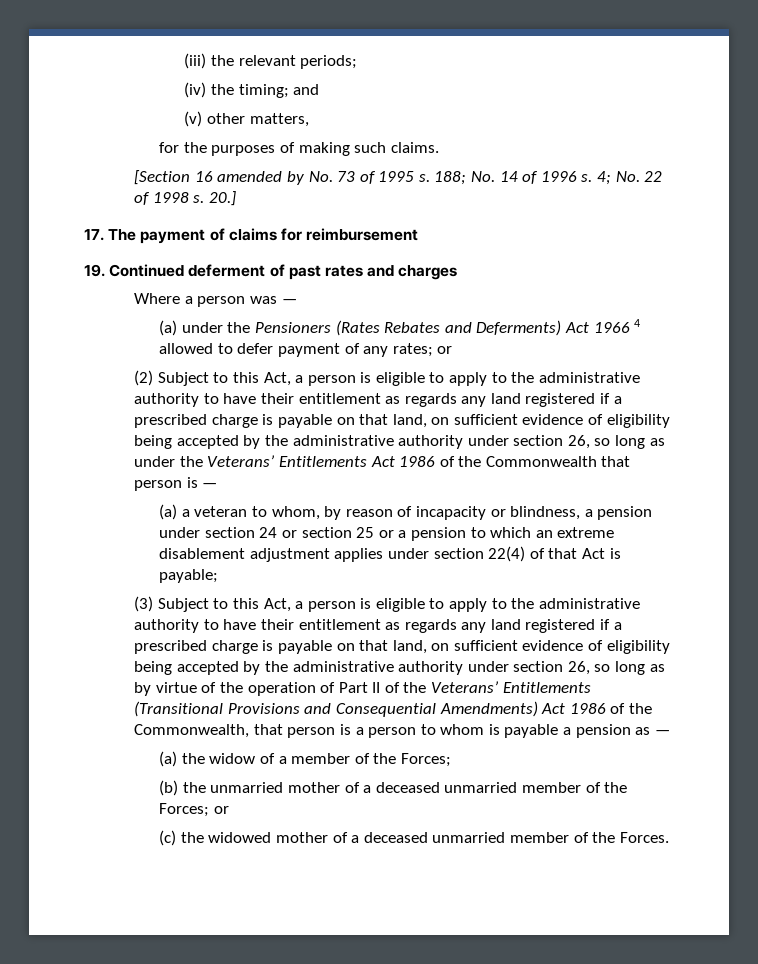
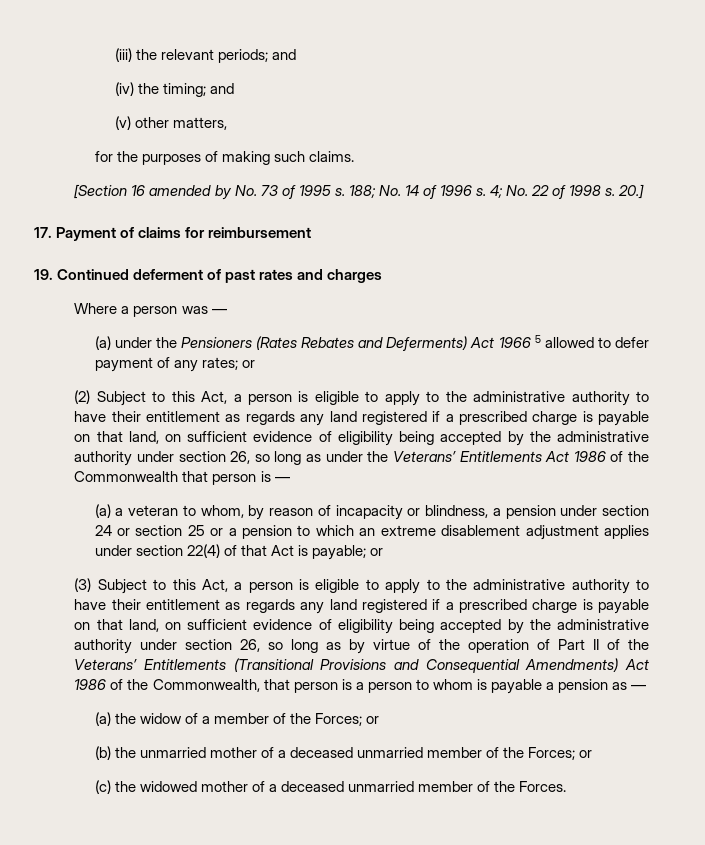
- (iii) the relevant periods;
+ (iii) the relevant periods; and
- 17. The payment of claims for reimbursement
+ 17. Payment of claims for reimbursement
- (a) under the Pensioners (Rates Rebates and Deferments) Act 1966 4 allowed to defer payment of any rates; or
+ (a) under the Pensioners (Rates Rebates and Deferments) Act 1966 5 allowed to defer payment of any rates; or
- (a) a veteran to whom, by reason of incapacity or blindness, a pension under section 24 or section 25 or a pension to which an extreme disablement adjustment applies under section 22(4) of that Act is payable;
+ (a) a veteran to whom, by reason of incapacity or blindness, a pension under section 24 or section 25 or a pension to which an extreme disablement adjustment applies under section 22(4) of that Act is payable; or
- (a) the widow of a member of the Forces;
+ (a) the widow of a member of the Forces; or

